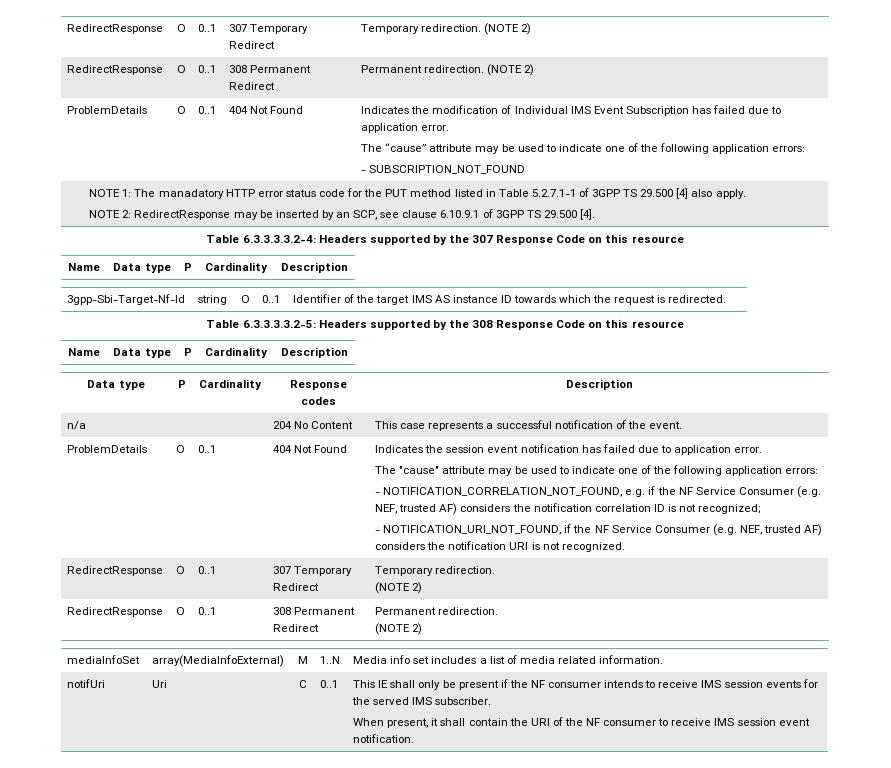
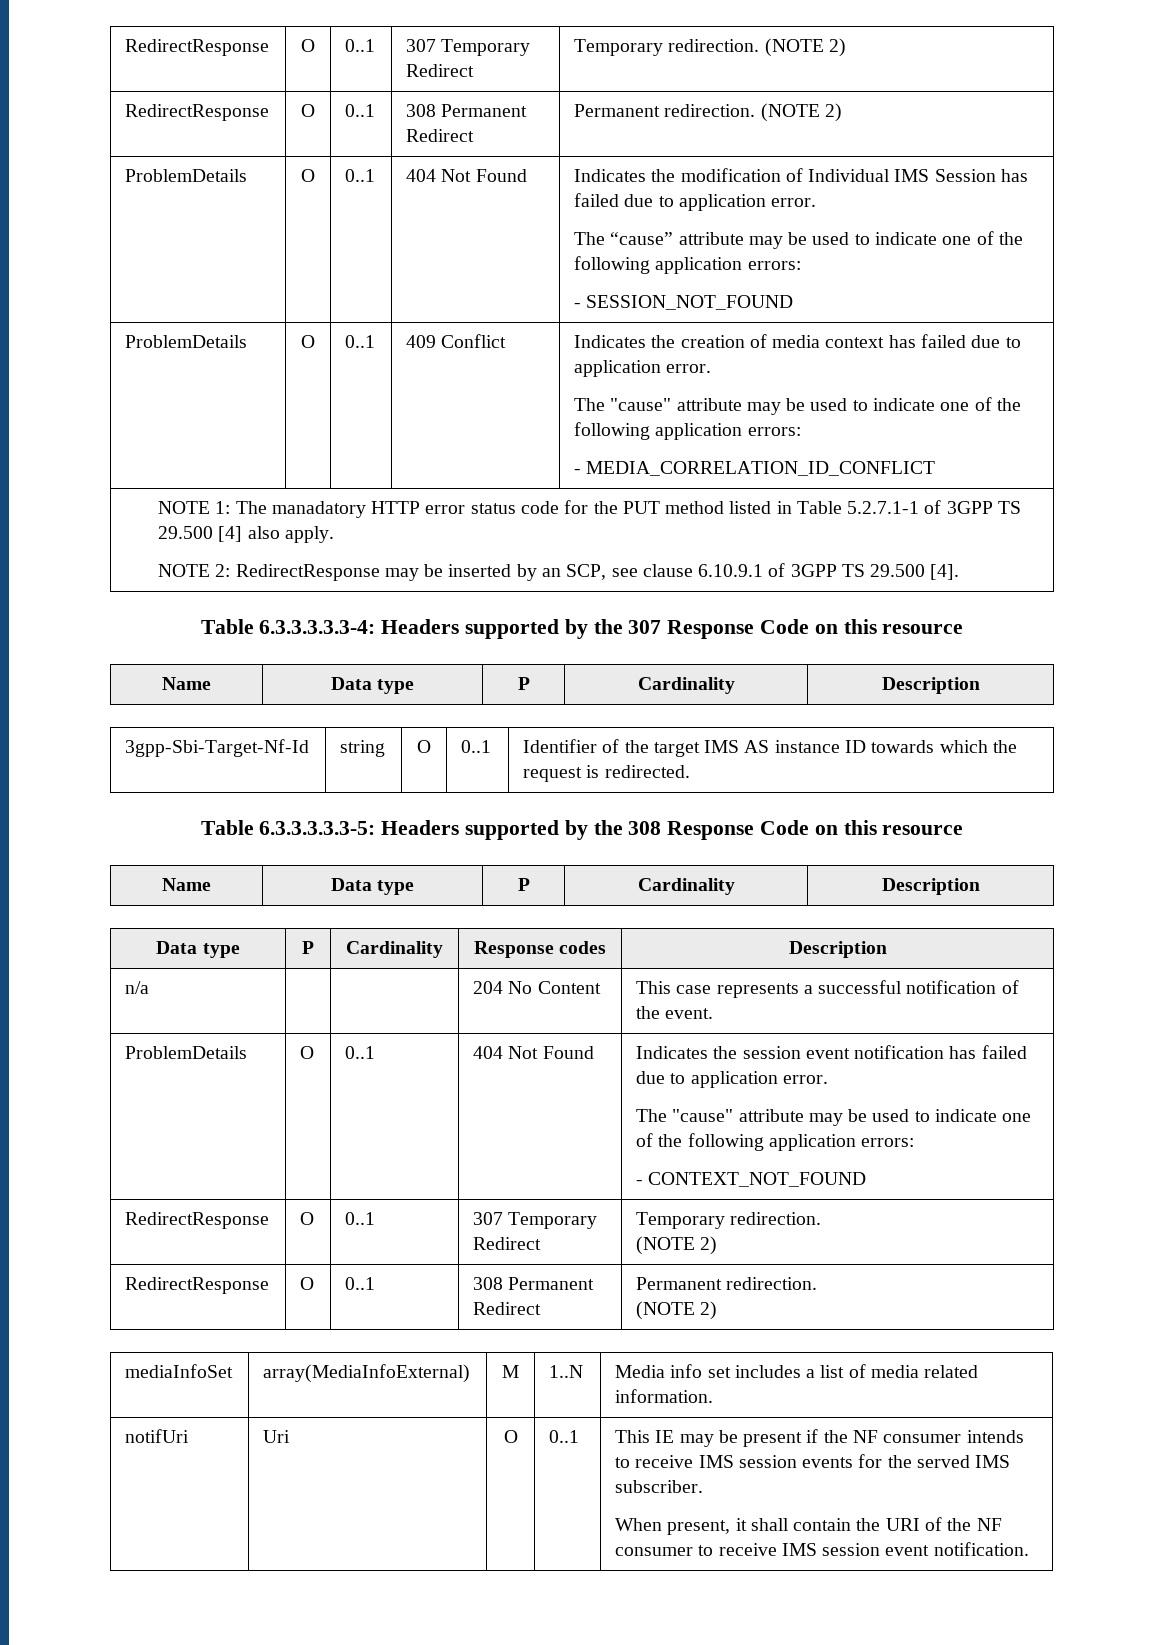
- ProblemDetails | O | 0..1 | 404 Not Found | Indicates the modification of Individual IMS Event Subscription has failed due to application error.
+ ProblemDetails | O | 0..1 | 404 Not Found | Indicates the modification of Individual IMS Session has failed due to application error.
  The “cause” attribute may be used to indicate one of the following application errors:
- - SUBSCRIPTION_NOT_FOUND
+ - SESSION_NOT_FOUND
+ ProblemDetails | O | 0..1 | 409 Conflict | Indicates the creation of media context has failed due to application error.
+ The "cause" attribute may be used to indicate one of the following application errors:
+ - MEDIA_CORRELATION_ID_CONFLICT
- Table 6.3.3.3.3.2-4: Headers supported by the 307 Response Code on this resource
+ Table 6.3.3.3.3.3-4: Headers supported by the 307 Response Code on this resource
- Table 6.3.3.3.3.2-5: Headers supported by the 308 Response Code on this resource
+ Table 6.3.3.3.3.3-5: Headers supported by the 308 Response Code on this resource
- - NOTIFICATION_CORRELATION_NOT_FOUND, e.g. if the NF Service Consumer (e.g. NEF, trusted AF) considers the notification correlation ID is not recognized;
- - NOTIFICATION_URI_NOT_FOUND, if the NF Service Consumer (e.g. NEF, trusted AF) considers the notification URI is not recognized.
+ - CONTEXT_NOT_FOUND
- Uri | C
+ Uri | O
- This IE shall only be present if the NF consumer intends to receive IMS session events for the served IMS subscriber.
+ This IE may be present if the NF consumer intends to receive IMS session events for the served IMS subscriber.

